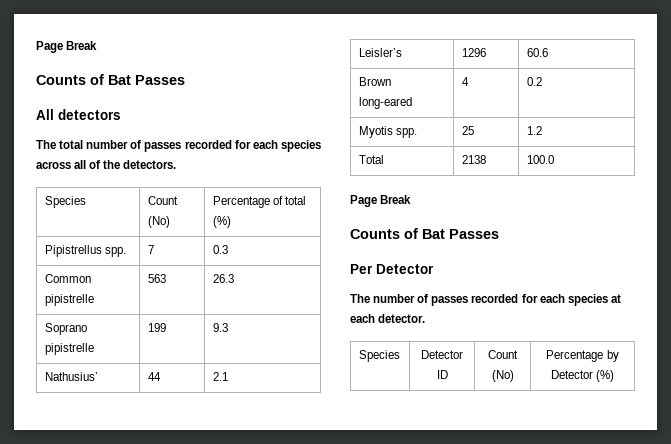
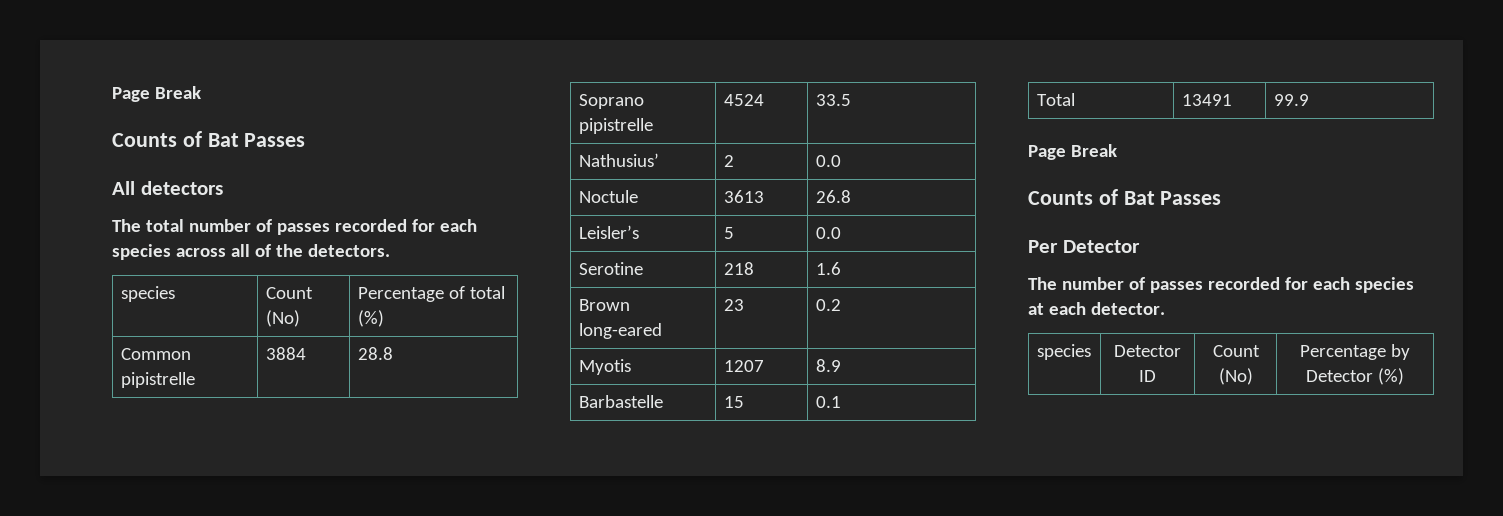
- Species | Count (No) | Percentage of total (%)
+ species | Count (No) | Percentage of total (%)
- Pipistrellus spp. | 7 | 0.3
- Common pipistrelle | 563 | 26.3
+ Common pipistrelle | 3884 | 28.8
- Soprano pipistrelle | 199 | 9.3
+ Soprano pipistrelle | 4524 | 33.5
- Nathusius’ | 44 | 2.1
- Leisler’s | 1296 | 60.6
+ Nathusius’ | 2 | 0.0
+ Noctule | 3613 | 26.8
+ Leisler’s | 5 | 0.0
+ Serotine | 218 | 1.6
- Brown long-eared | 4 | 0.2
+ Brown long-eared | 23 | 0.2
- Myotis spp. | 25 | 1.2
+ Myotis | 1207 | 8.9
+ Barbastelle | 15 | 0.1
- Total | 2138 | 100.0
+ Total | 13491 | 99.9
- Species | Detector ID | Count (No) | Percentage by Detector (%)
+ species | Detector ID | Count (No) | Percentage by Detector (%)

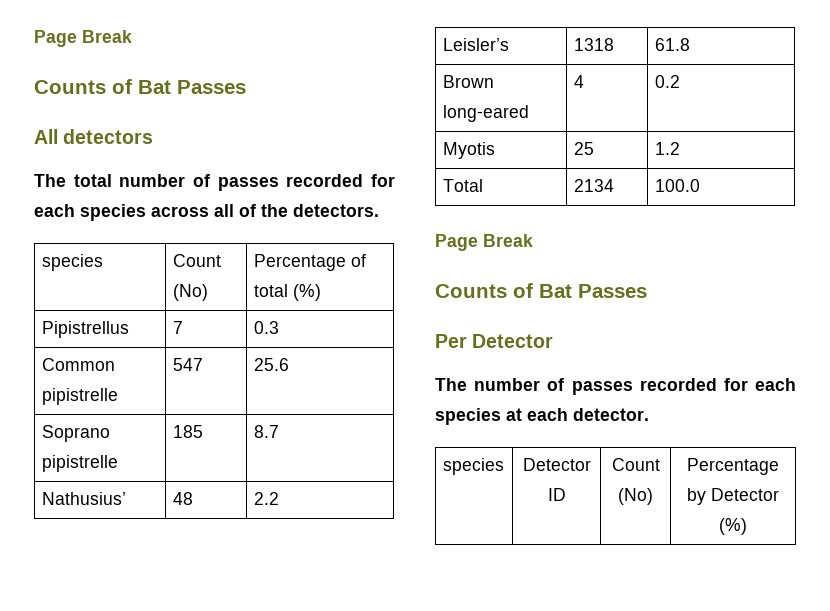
+ Pipistrellus | 7 | 0.3
- Common pipistrelle | 3884 | 28.8
+ Common pipistrelle | 547 | 25.6
- Soprano pipistrelle | 4524 | 33.5
+ Soprano pipistrelle | 185 | 8.7
- Nathusius’ | 2 | 0.0
- Noctule | 3613 | 26.8
- Leisler’s | 5 | 0.0
- Serotine | 218 | 1.6
+ Nathusius’ | 48 | 2.2
+ Leisler’s | 1318 | 61.8
- Brown long-eared | 23 | 0.2
+ Brown long-eared | 4 | 0.2
- Myotis | 1207 | 8.9
- Barbastelle | 15 | 0.1
+ Myotis | 25 | 1.2
- Total | 13491 | 99.9
+ Total | 2134 | 100.0

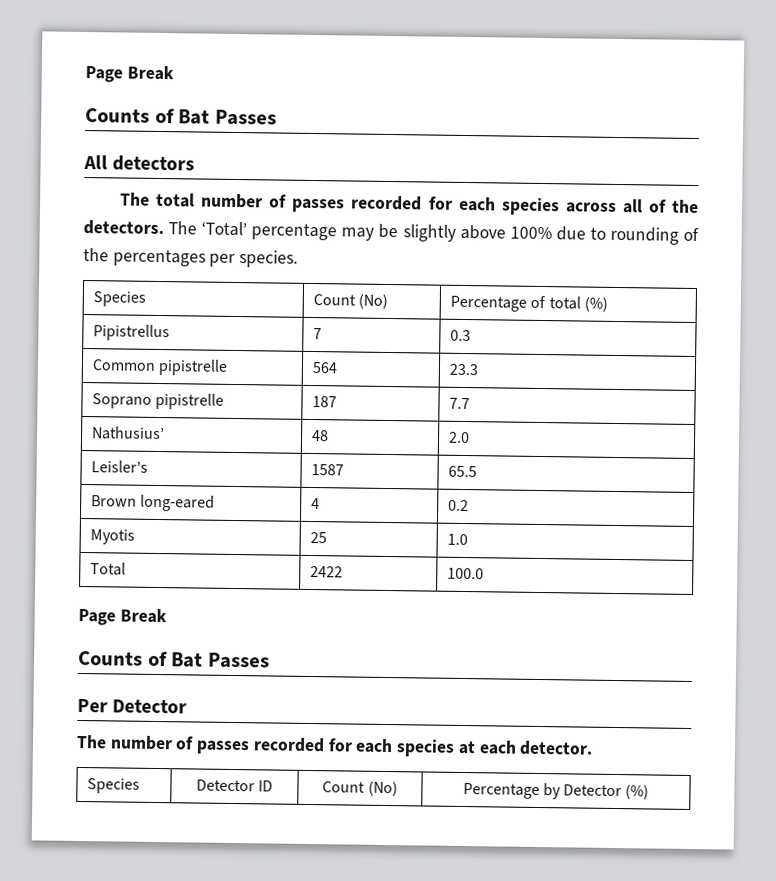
- The total number of passes recorded for each species across all of the detectors.
- species | Count (No) | Percentage of total (%)
+ The total number of passes recorded for each species across all of the detectors. The ‘Total’ percentage may be slightly above 100% due to rounding of the percentages per species.
+ Species | Count (No) | Percentage of total (%)
- Common pipistrelle | 547 | 25.6
+ Common pipistrelle | 564 | 23.3
- Soprano pipistrelle | 185 | 8.7
+ Soprano pipistrelle | 187 | 7.7
- Nathusius’ | 48 | 2.2
+ Nathusius’ | 48 | 2.0
- Leisler’s | 1318 | 61.8
+ Leisler’s | 1587 | 65.5
- Myotis | 25 | 1.2
+ Myotis | 25 | 1.0
- Total | 2134 | 100.0
+ Total | 2422 | 100.0
- species | Detector ID | Count (No) | Percentage by Detector (%)
+ Species | Detector ID | Count (No) | Percentage by Detector (%)

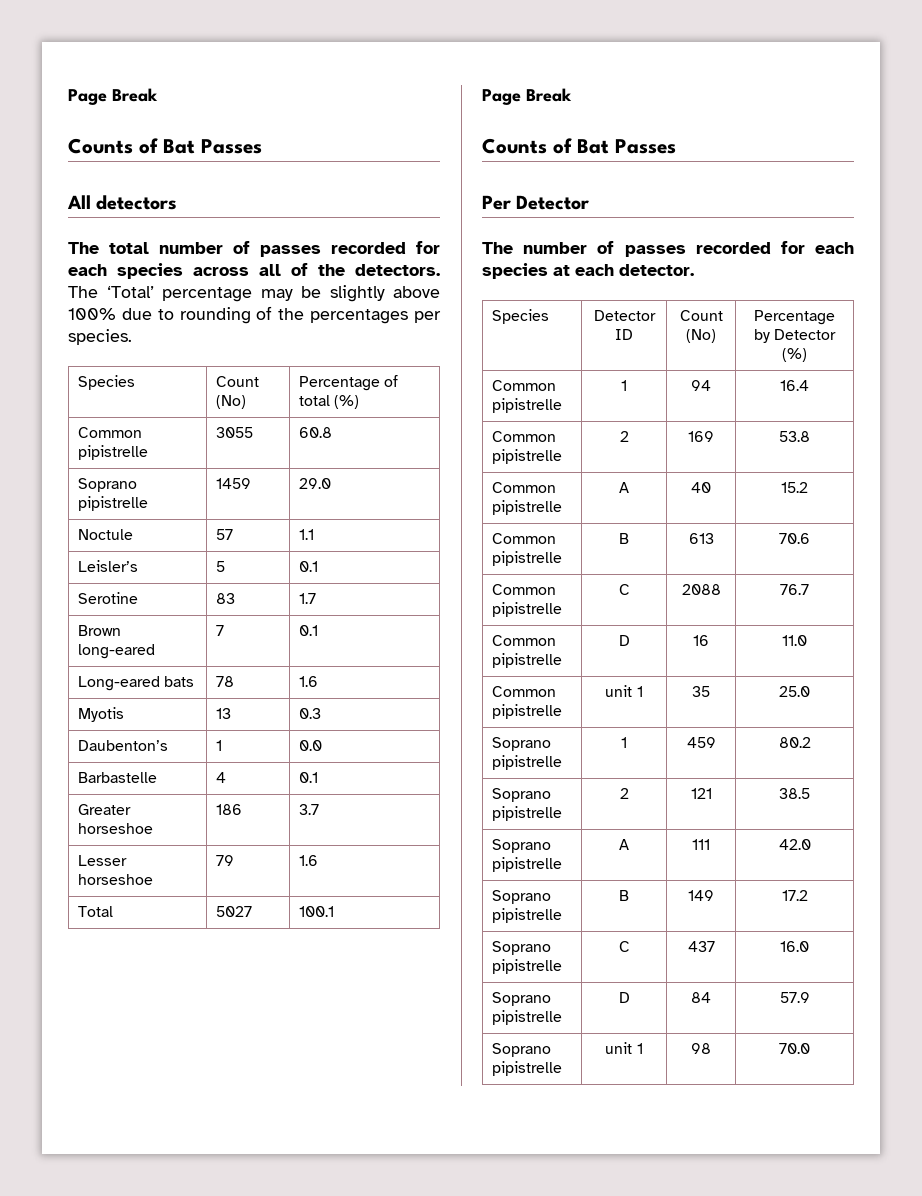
- Pipistrellus | 7 | 0.3
- Common pipistrelle | 564 | 23.3
- Soprano pipistrelle | 187 | 7.7
- Nathusius’ | 48 | 2.0
- Leisler’s | 1587 | 65.5
- Brown long-eared | 4 | 0.2
- Myotis | 25 | 1.0
+ Common pipistrelle | 3055 | 60.8
+ Soprano pipistrelle | 1459 | 29.0
+ Noctule | 57 | 1.1
+ Leisler’s | 5 | 0.1
+ Serotine | 83 | 1.7
+ Brown long-eared | 7 | 0.1
+ Long-eared bats | 78 | 1.6
+ Myotis | 13 | 0.3
+ Daubenton’s | 1 | 0.0
+ Barbastelle | 4 | 0.1
+ Greater horseshoe | 186 | 3.7
+ Lesser horseshoe | 79 | 1.6
- Total | 2422 | 100.0
+ Total | 5027 | 100.1
+ Common pipistrelle | 1 | 94 | 16.4
+ Common pipistrelle | 2 | 169 | 53.8
+ Common pipistrelle | A | 40 | 15.2
+ Common pipistrelle | B | 613 | 70.6
+ Common pipistrelle | C | 2088 | 76.7
+ Common pipistrelle | D | 16 | 11.0
+ Common pipistrelle | unit 1 | 35 | 25.0
+ Soprano pipistrelle | 1 | 459 | 80.2
+ Soprano pipistrelle | 2 | 121 | 38.5
+ Soprano pipistrelle | A | 111 | 42.0
+ Soprano pipistrelle | B | 149 | 17.2
+ Soprano pipistrelle | C | 437 | 16.0
+ Soprano pipistrelle | D | 84 | 57.9
+ Soprano pipistrelle | unit 1 | 98 | 70.0

